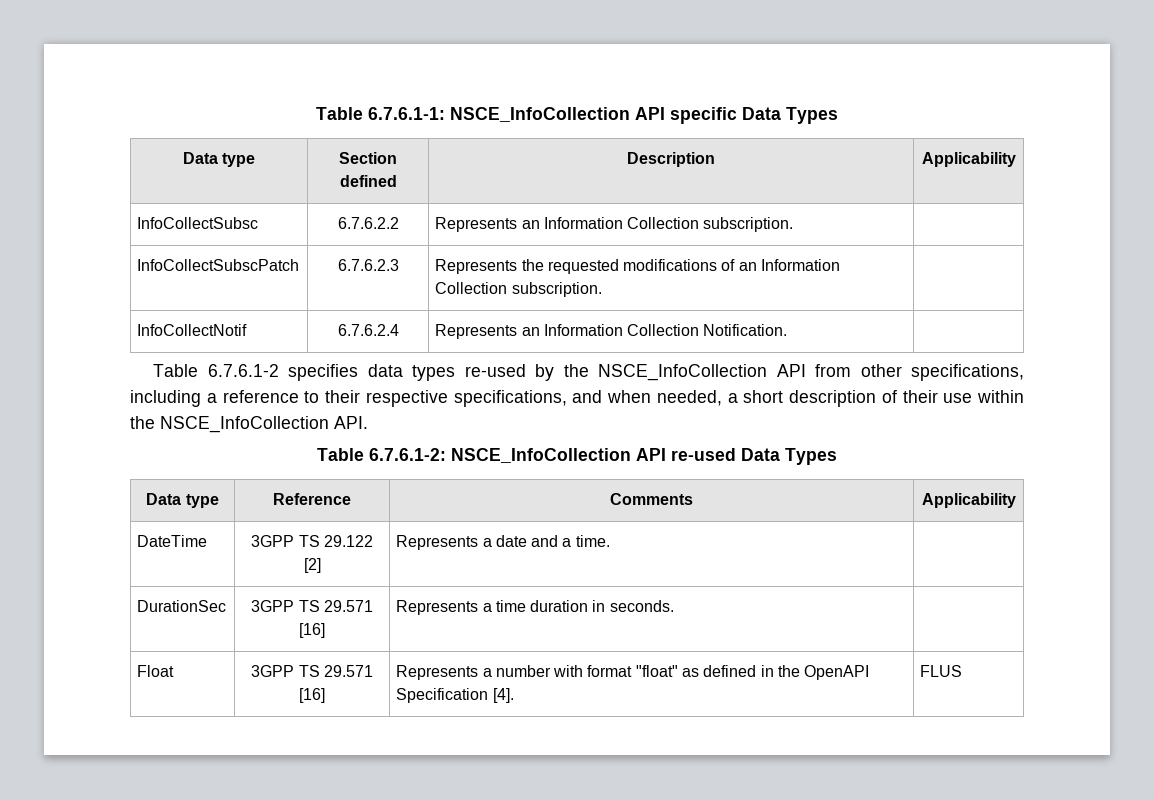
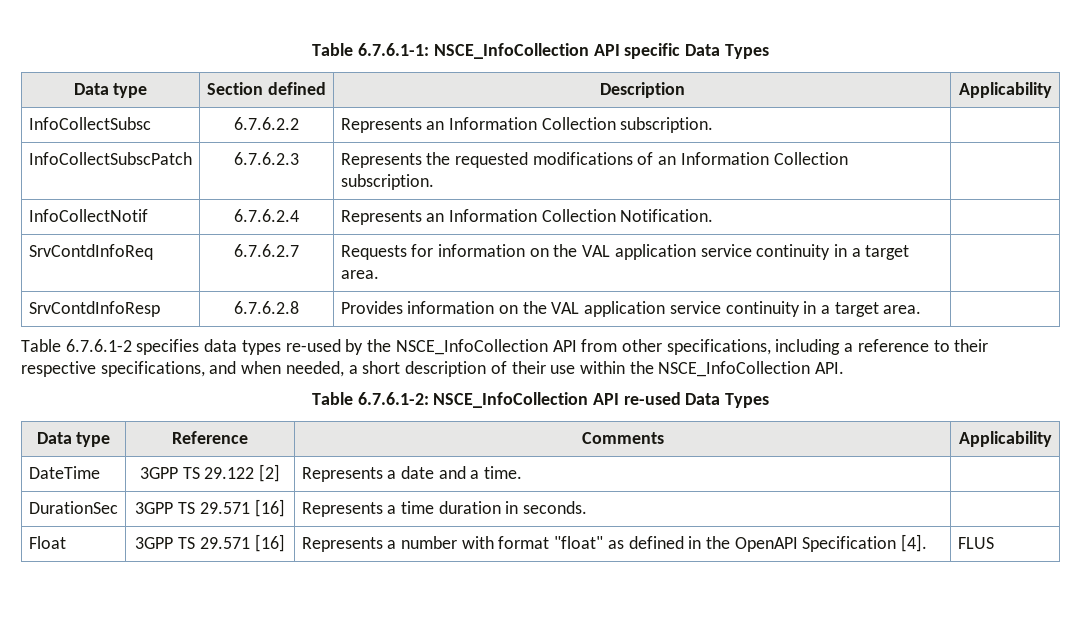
+ SrvContdInfoReq | 6.7.6.2.7 | Requests for information on the VAL application service continuity in a target area. |
+ SrvContdInfoResp | 6.7.6.2.8 | Provides information on the VAL application service continuity in a target area. |

